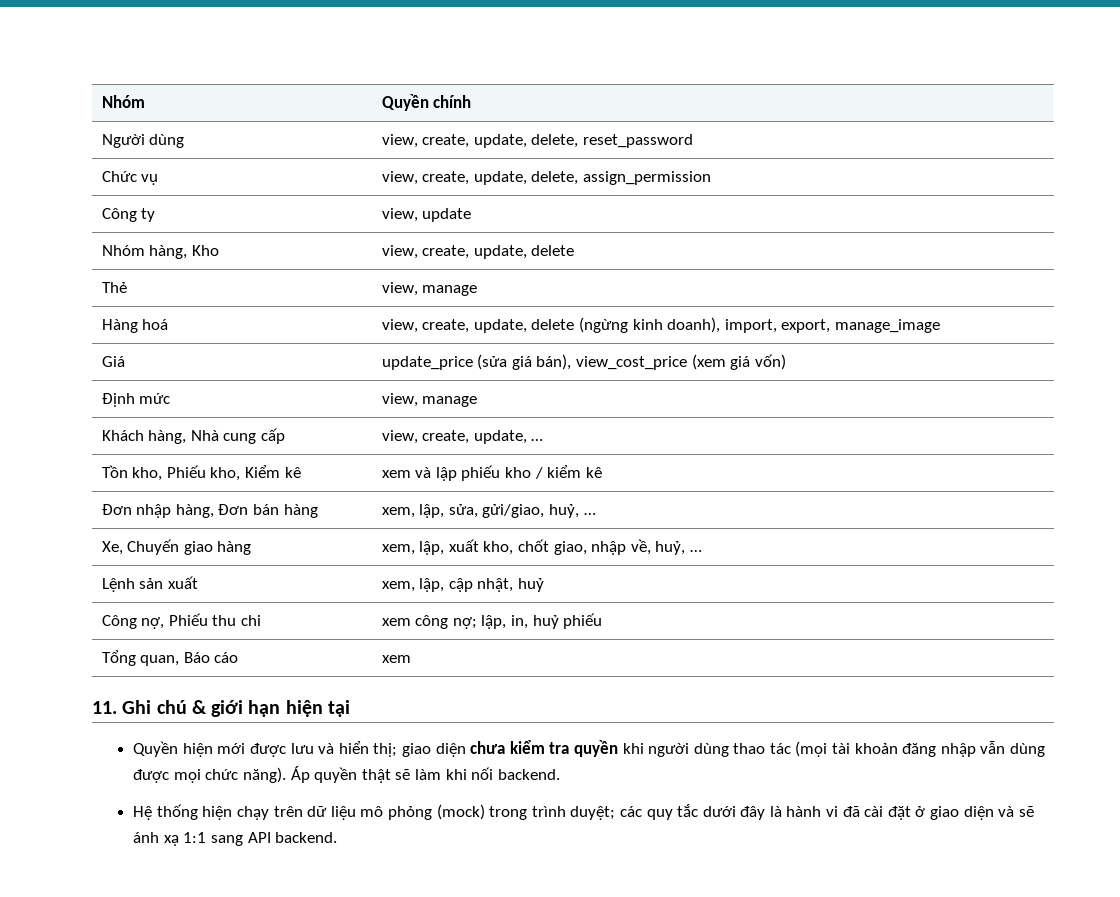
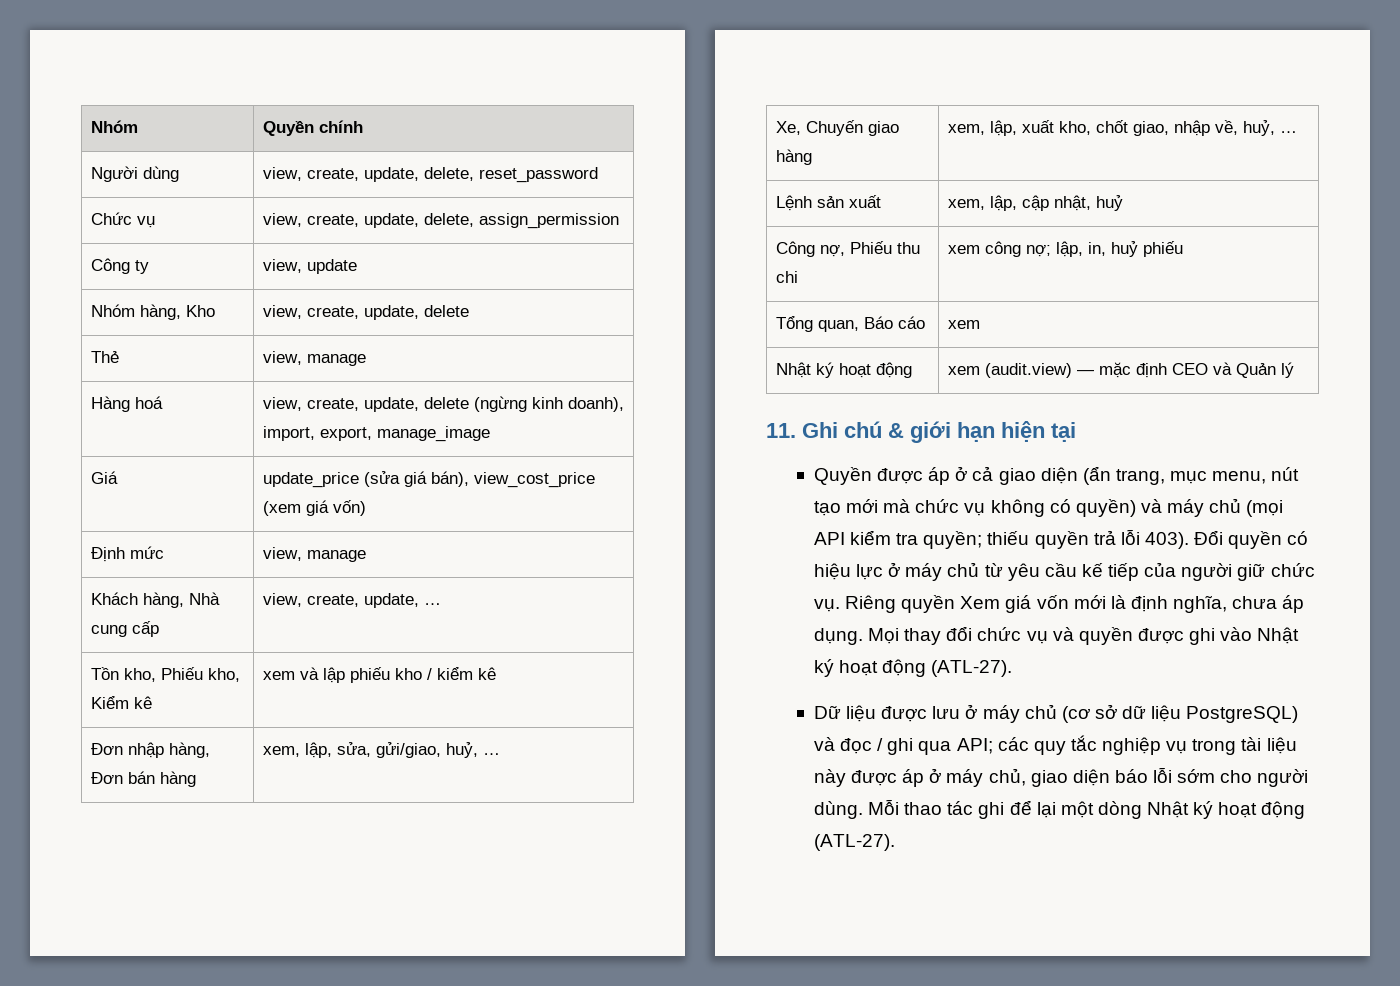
+ Nhật ký hoạt động | xem (audit.view) — mặc định CEO và Quản lý
- Quyền hiện mới được lưu và hiển thị; giao diện chưa kiểm tra quyền khi người dùng thao tác (mọi tài khoản đăng nhập vẫn dùng được mọi chức năng). Áp quyền thật sẽ làm khi nối backend.
- Hệ thống hiện chạy trên dữ liệu mô phỏng (mock) trong trình duyệt; các quy tắc dưới đây là hành vi đã cài đặt ở giao diện và sẽ ánh xạ 1:1 sang API backend.
+ Quyền được áp ở cả giao diện (ẩn trang, mục menu, nút tạo mới mà chức vụ không có quyền) và máy chủ (mọi API kiểm tra quyền; thiếu quyền trả lỗi 403). Đổi quyền có hiệu lực ở máy chủ từ yêu cầu kế tiếp của người giữ chức vụ. Riêng quyền Xem giá vốn mới là định nghĩa, chưa áp dụng. Mọi thay đổi chức vụ và quyền được ghi vào Nhật ký hoạt động (ATL-27).
+ Dữ liệu được lưu ở máy chủ (cơ sở dữ liệu PostgreSQL) và đọc / ghi qua API; các quy tắc nghiệp vụ trong tài liệu này được áp ở máy chủ, giao diện báo lỗi sớm cho người dùng. Mỗi thao tác ghi để lại một dòng Nhật ký hoạt động (ATL-27).

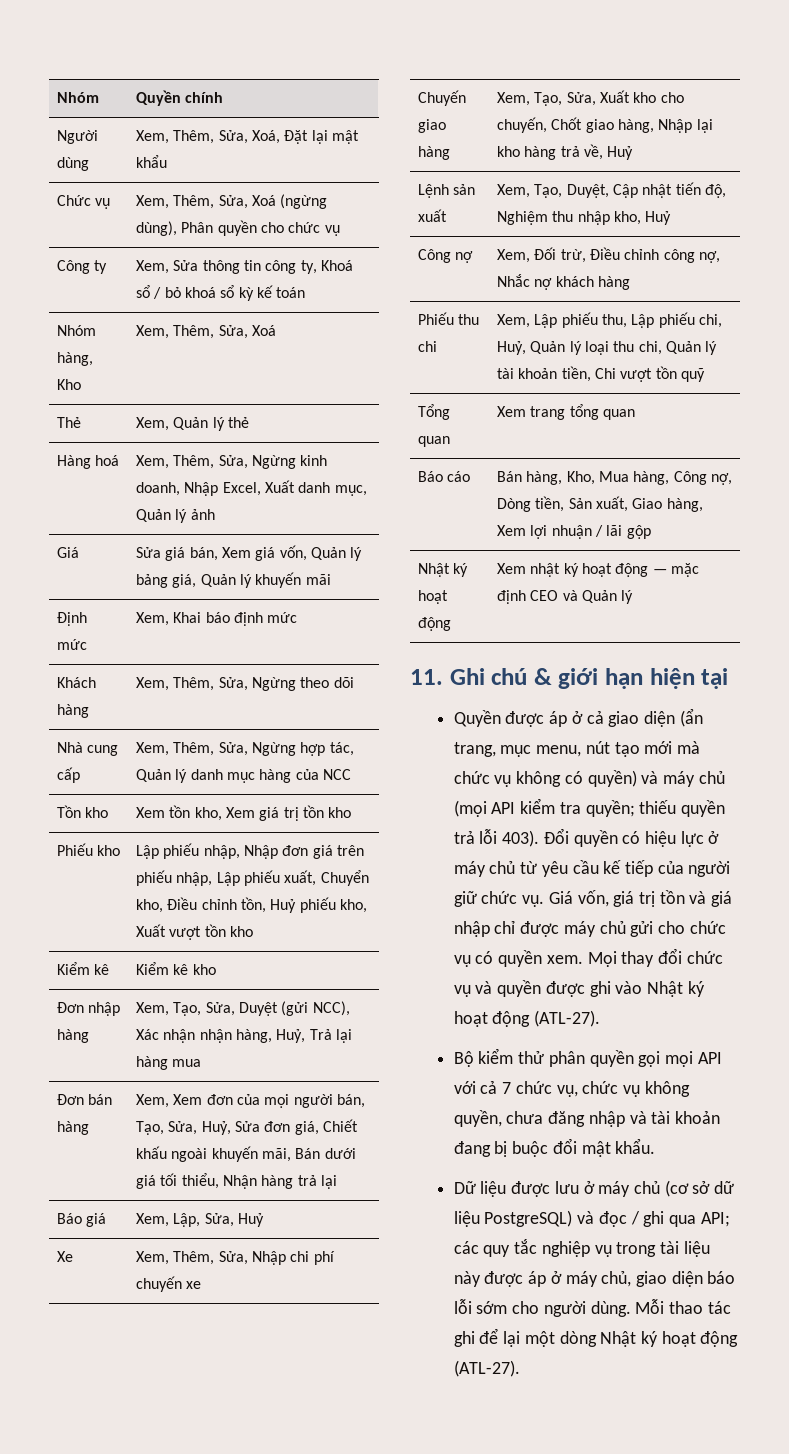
- Người dùng | view, create, update, delete, reset_password
- Chức vụ | view, create, update, delete, assign_permission
- Công ty | view, update
- Nhóm hàng, Kho | view, create, update, delete
- Thẻ | view, manage
- Hàng hoá | view, create, update, delete (ngừng kinh doanh), import, export, manage_image
- Giá | update_price (sửa giá bán), view_cost_price (xem giá vốn)
- Định mức | view, manage
- Khách hàng, Nhà cung cấp | view, create, update, …
- Tồn kho, Phiếu kho, Kiểm kê | xem và lập phiếu kho / kiểm kê
- Đơn nhập hàng, Đơn bán hàng | xem, lập, sửa, gửi/giao, huỷ, …
- Xe, Chuyến giao hàng | xem, lập, xuất kho, chốt giao, nhập về, huỷ, …
- Lệnh sản xuất | xem, lập, cập nhật, huỷ
- Công nợ, Phiếu thu chi | xem công nợ; lập, in, huỷ phiếu
- Tổng quan, Báo cáo | xem
+ Người dùng | Xem, Thêm, Sửa, Xoá, Đặt lại mật khẩu
+ Chức vụ | Xem, Thêm, Sửa, Xoá (ngừng dùng), Phân quyền cho chức vụ
+ Công ty | Xem, Sửa thông tin công ty, Khoá sổ / bỏ khoá sổ kỳ kế toán
+ Nhóm hàng, Kho | Xem, Thêm, Sửa, Xoá
+ Thẻ | Xem, Quản lý thẻ
+ Hàng hoá | Xem, Thêm, Sửa, Ngừng kinh doanh, Nhập Excel, Xuất danh mục, Quản lý ảnh
+ Giá | Sửa giá bán, Xem giá vốn, Quản lý bảng giá, Quản lý khuyến mãi
+ Định mức | Xem, Khai báo định mức
+ Khách hàng | Xem, Thêm, Sửa, Ngừng theo dõi
+ Nhà cung cấp | Xem, Thêm, Sửa, Ngừng hợp tác, Quản lý danh mục hàng của NCC
+ Tồn kho | Xem tồn kho, Xem giá trị tồn kho
+ Phiếu kho | Lập phiếu nhập, Nhập đơn giá trên phiếu nhập, Lập phiếu xuất, Chuyển kho, Điều chỉnh tồn, Huỷ phiếu kho, Xuất vượt tồn kho
+ Kiểm kê | Kiểm kê kho
+ Đơn nhập hàng | Xem, Tạo, Sửa, Duyệt (gửi NCC), Xác nhận nhận hàng, Huỷ, Trả lại hàng mua
+ Đơn bán hàng | Xem, Xem đơn của mọi người bán, Tạo, Sửa, Huỷ, Sửa đơn giá, Chiết khấu ngoài khuyến mãi, Bán dưới giá tối thiểu, Nhận hàng trả lại
+ Báo giá | Xem, Lập, Sửa, Huỷ
+ Xe | Xem, Thêm, Sửa, Nhập chi phí chuyến xe
+ Chuyến giao hàng | Xem, Tạo, Sửa, Xuất kho cho chuyến, Chốt giao hàng, Nhập lại kho hàng trả về, Huỷ
+ Lệnh sản xuất | Xem, Tạo, Duyệt, Cập nhật tiến độ, Nghiệm thu nhập kho, Huỷ
+ Công nợ | Xem, Đối trừ, Điều chỉnh công nợ, Nhắc nợ khách hàng
+ Phiếu thu chi | Xem, Lập phiếu thu, Lập phiếu chi, Huỷ, Quản lý loại thu chi, Quản lý tài khoản tiền, Chi vượt tồn quỹ
+ Tổng quan | Xem trang tổng quan
+ Báo cáo | Bán hàng, Kho, Mua hàng, Công nợ, Dòng tiền, Sản xuất, Giao hàng, Xem lợi nhuận / lãi gộp
- Nhật ký hoạt động | xem (audit.view) — mặc định CEO và Quản lý
+ Nhật ký hoạt động | Xem nhật ký hoạt động — mặc định CEO và Quản lý
- Riêng quyền Xem giá vốn mới là định nghĩa, chưa áp dụng.
+ Giá vốn, giá trị tồn và giá nhập chỉ được máy chủ gửi cho chức vụ có quyền xem.
+ Bộ kiểm thử phân quyền gọi mọi API với cả 7 chức vụ, chức vụ không quyền, chưa đăng nhập và tài khoản đang bị buộc đổi mật khẩu.

